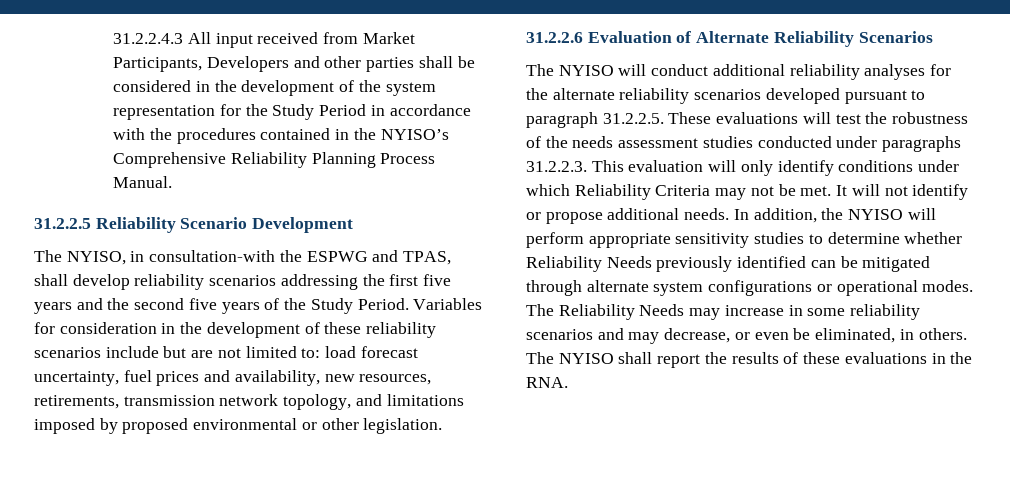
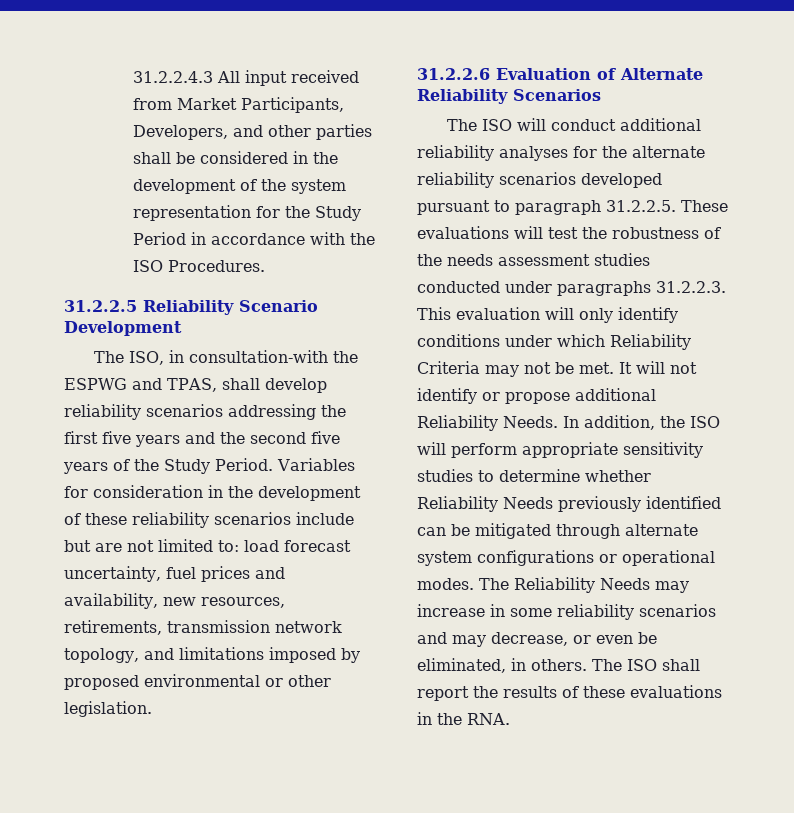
- 31.2.2.4.3 All input received from Market Participants, Developers and other parties shall be considered in the development of the system representation for the Study Period in accordance with the procedures contained in the NYISO’s Comprehensive Reliability Planning Process Manual.
+ 31.2.2.4.3 All input received from Market Participants, Developers, and other parties shall be considered in the development of the system representation for the Study Period in accordance with the ISO Procedures.
- The NYISO, in consultation-with the ESPWG and TPAS, shall develop reliability scenarios addressing the first five years and the second five years of the Study Period.
+ The ISO, in consultation-with the ESPWG and TPAS, shall develop reliability scenarios addressing the first five years and the second five years of the Study Period.
- The NYISO will conduct additional reliability analyses for the alternate reliability scenarios developed pursuant to paragraph 31.2.2.5. These evaluations will test the robustness of the needs assessment studies conducted under paragraphs 31.2.2.3. This evaluation will only identify conditions under which Reliability Criteria may not be met.
+ The ISO will conduct additional reliability analyses for the alternate reliability scenarios developed pursuant to paragraph 31.2.2.5. These evaluations will test the robustness of the needs assessment studies conducted under paragraphs 31.2.2.3. This evaluation will only identify conditions under which Reliability Criteria may not be met.
- It will not identify or propose additional needs.
+ It will not identify or propose additional Reliability Needs.
- In addition, the NYISO will perform appropriate sensitivity studies to determine whether Reliability Needs previously identified can be mitigated through alternate system configurations or operational modes.
+ In addition, the ISO will perform appropriate sensitivity studies to determine whether Reliability Needs previously identified can be mitigated through alternate system configurations or operational modes.
- The NYISO shall report the results of these evaluations in the RNA.
+ The ISO shall report the results of these evaluations in the RNA.

